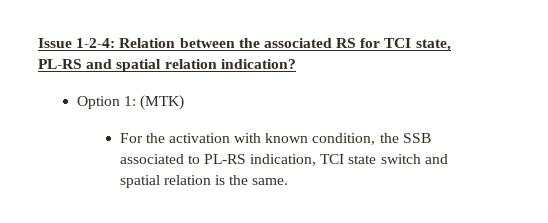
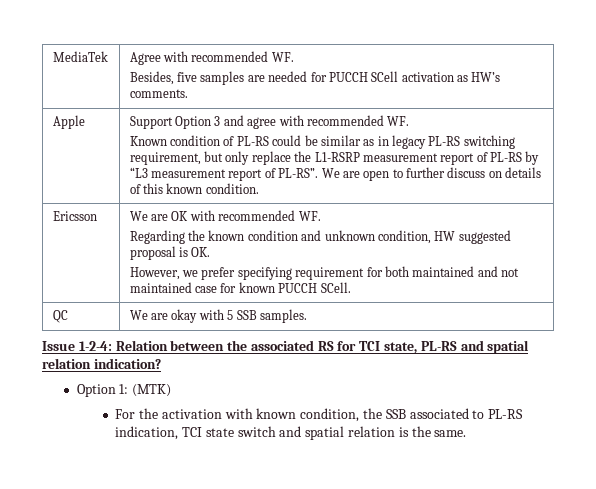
+ MediaTek | Agree with recommended WF.
+ Besides, five samples are needed for PUCCH SCell activation as HW’s comments.
+ Apple | Support Option 3 and agree with recommended WF.
+ Known condition of PL-RS could be similar as in legacy PL-RS switching requirement, but only replace the L1-RSRP measurement report of PL-RS by “L3 measurement report of PL-RS”. We are open to further discuss on details of this known condition.
+ Ericsson | We are OK with recommended WF.
+ Regarding the known condition and unknown condition, HW suggested proposal is OK.
+ However, we prefer specifying requirement for both maintained and not maintained case for known PUCCH SCell.
+ QC | We are okay with 5 SSB samples.

